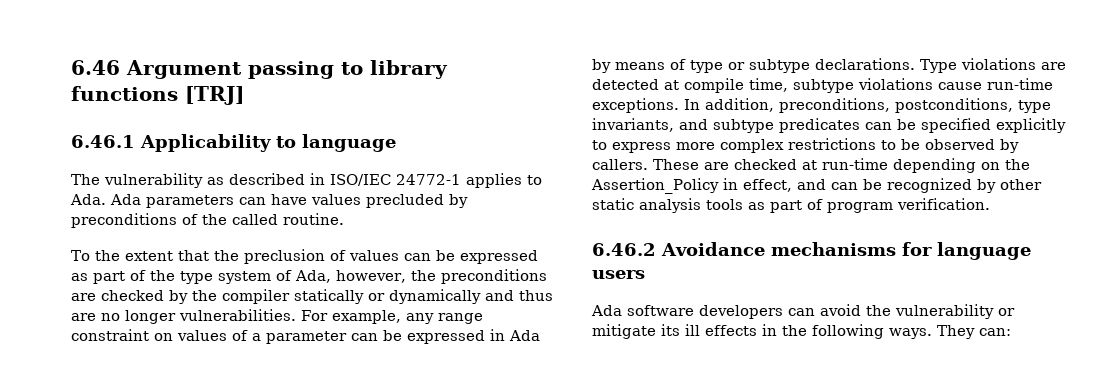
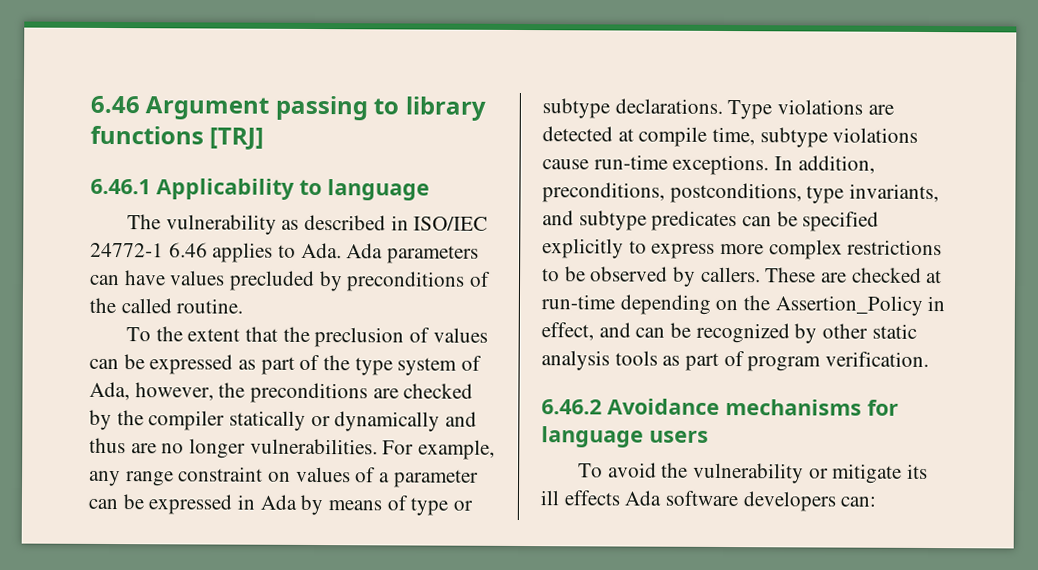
- The vulnerability as described in ISO/IEC 24772-1 applies to Ada. Ada parameters can have values precluded by preconditions of the called routine.
+ The vulnerability as described in ISO/IEC 24772-1 6.46 applies to Ada. Ada parameters can have values precluded by preconditions of the called routine.
- Ada software developers can avoid the vulnerability or mitigate its ill effects in the following ways. They can:
+ To avoid the vulnerability or mitigate its ill effects Ada software developers can:

